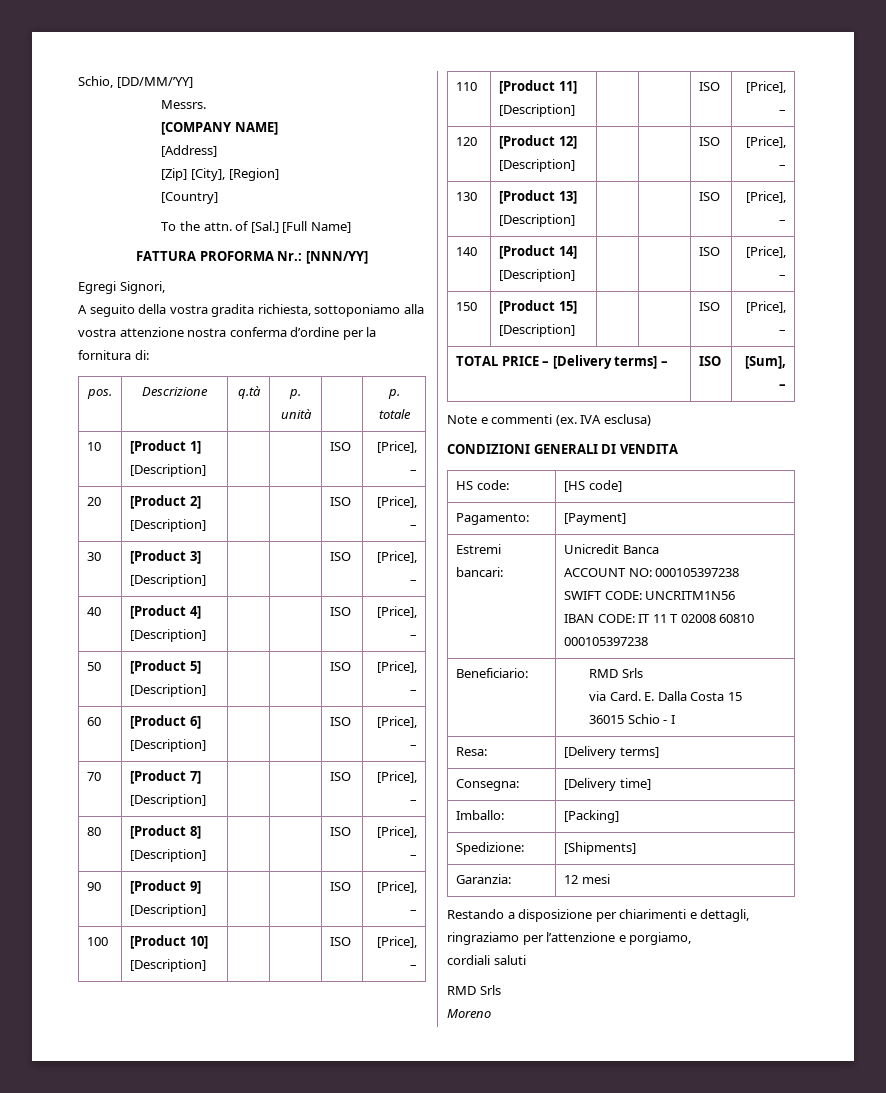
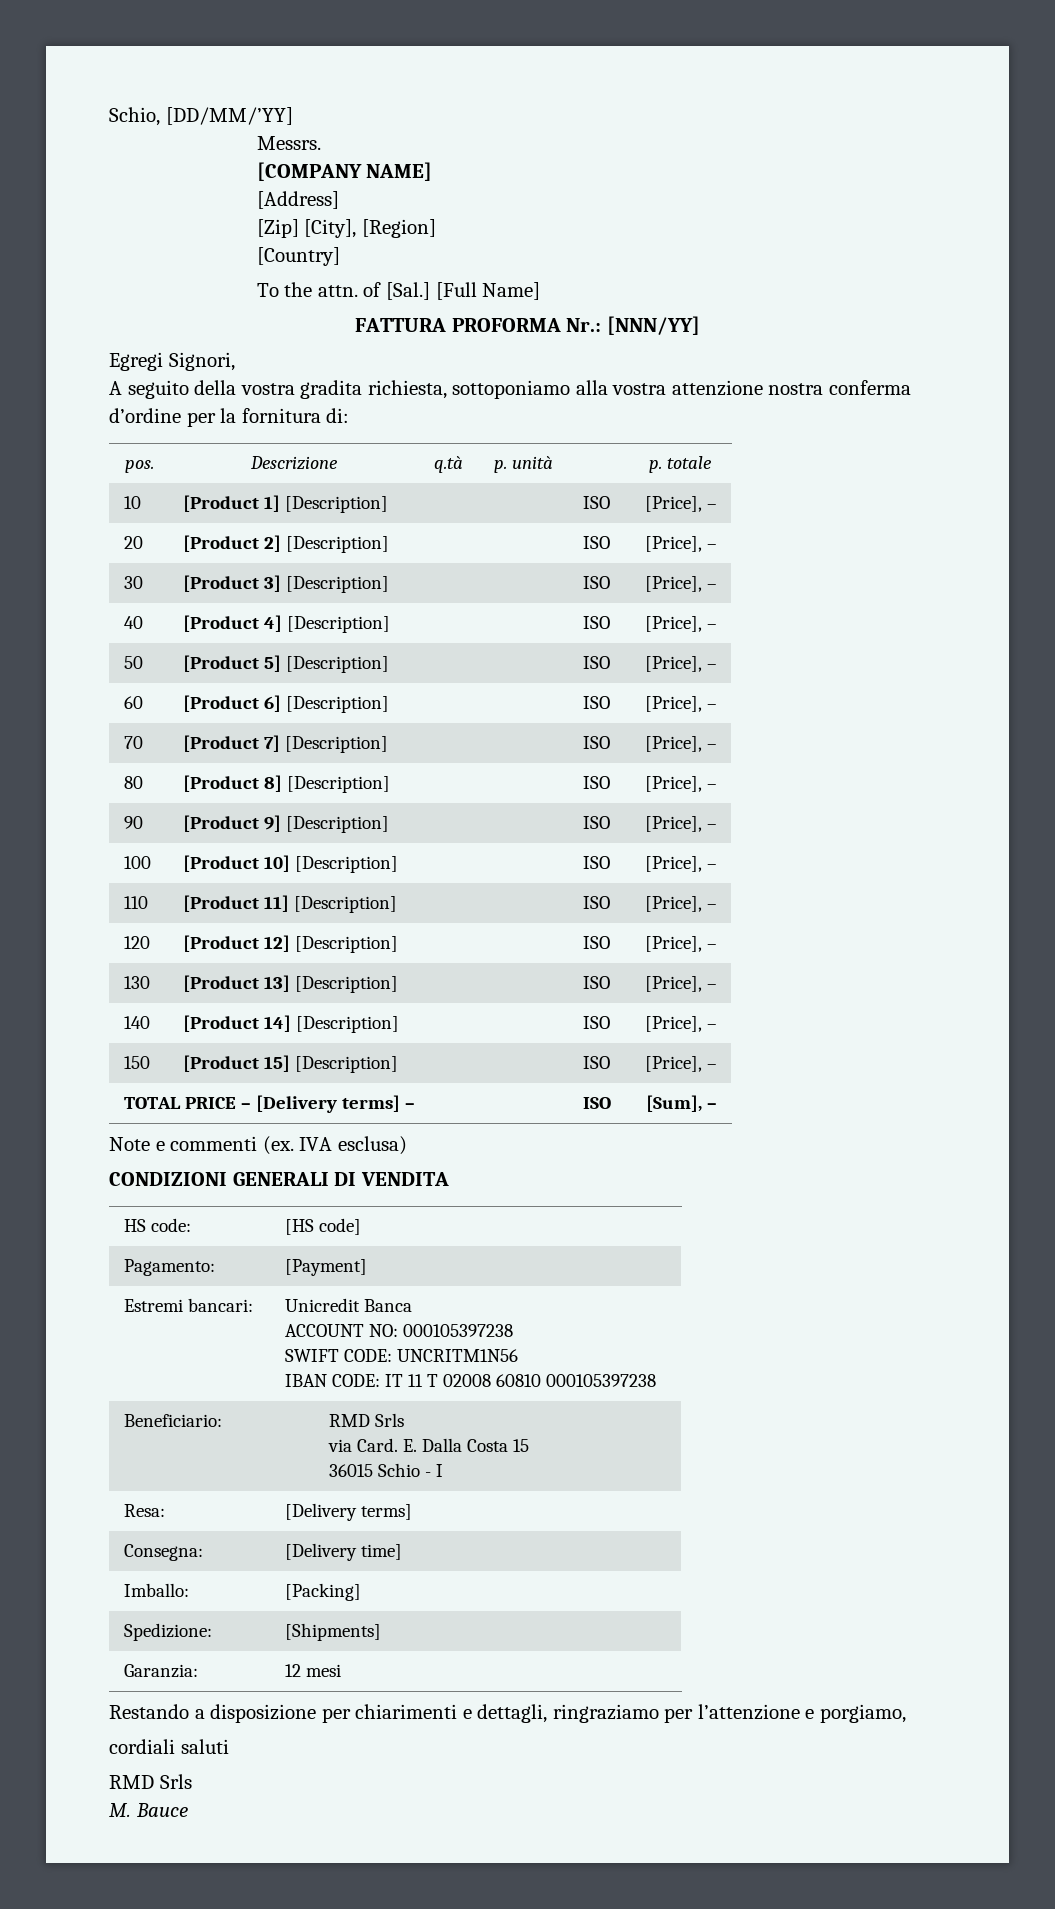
- Moreno
+ M. Bauce

